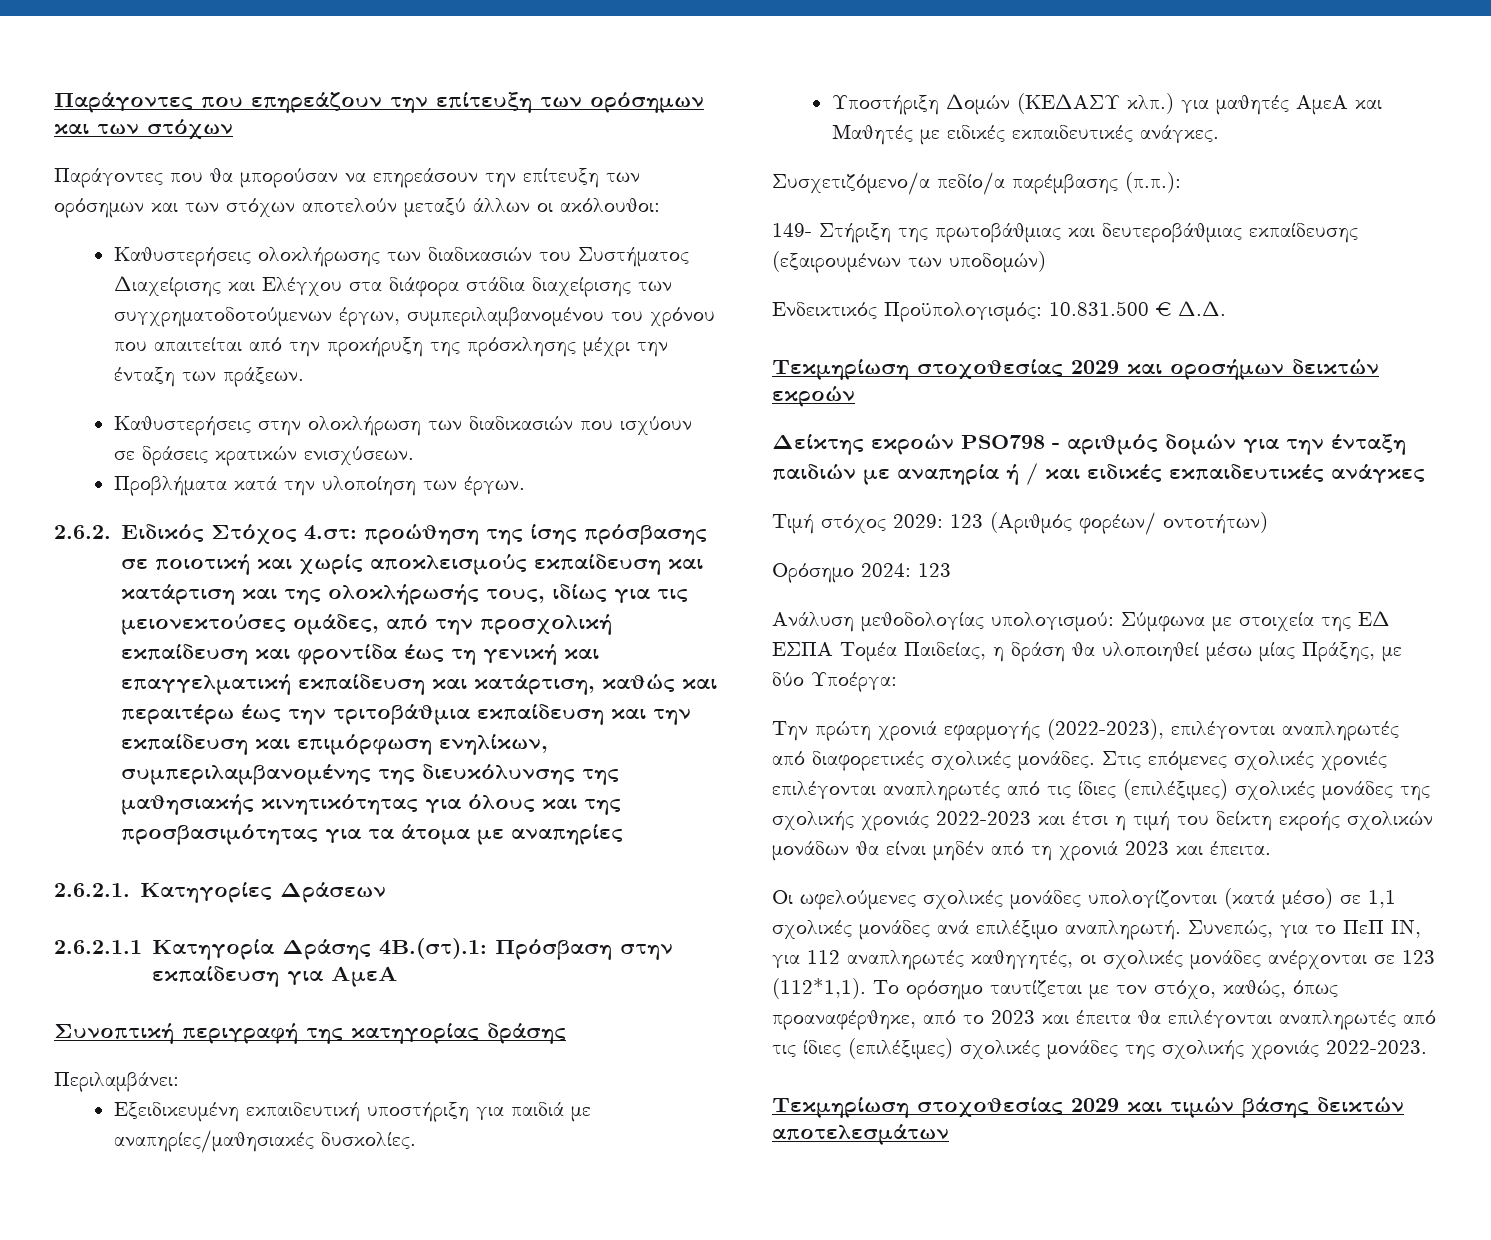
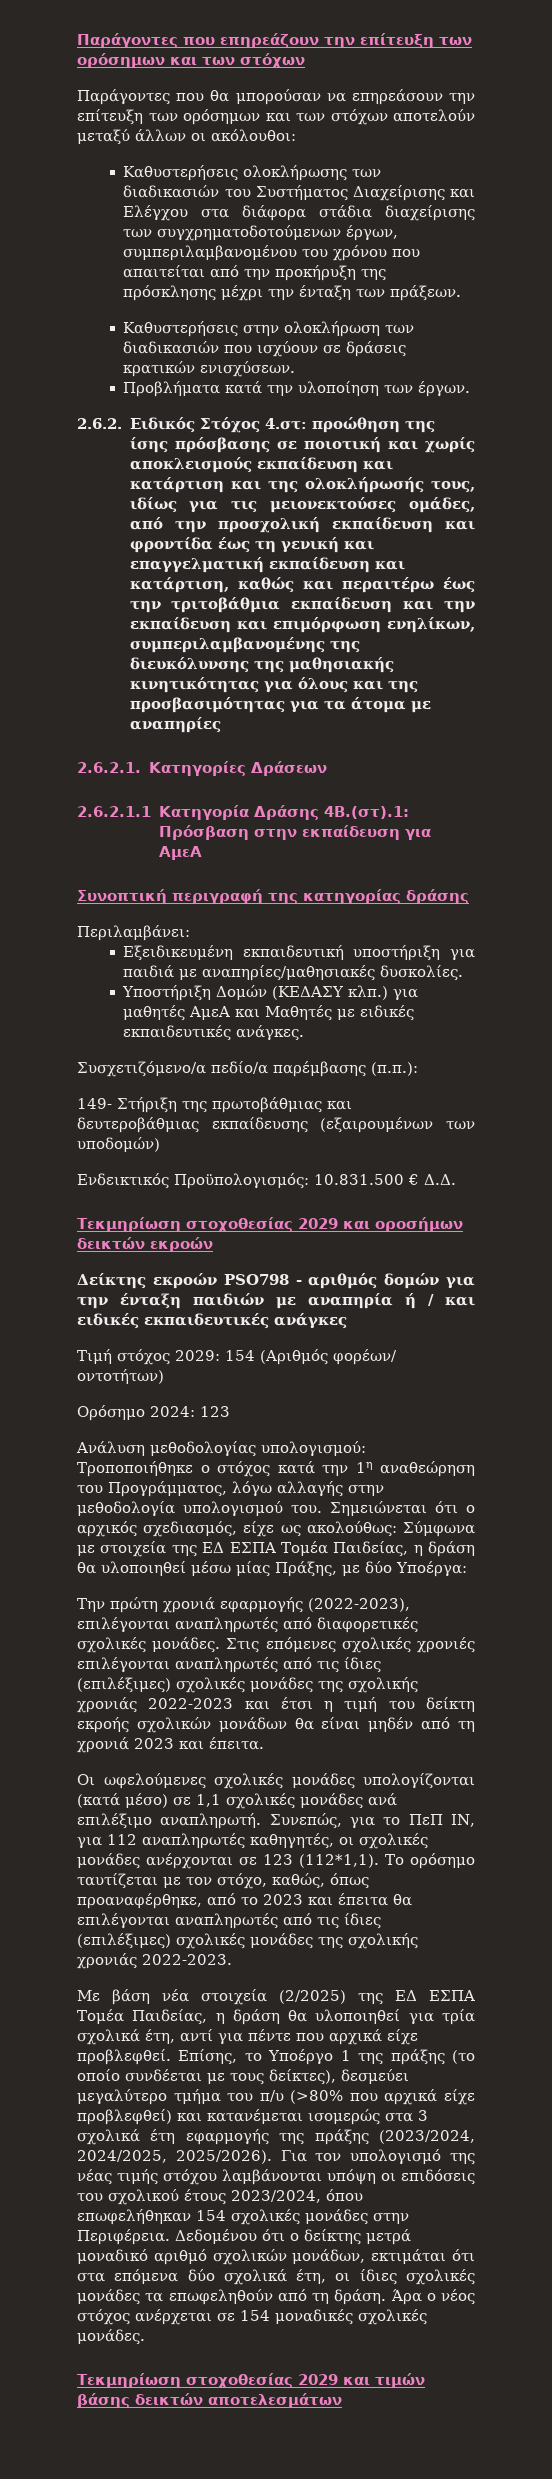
- Τιμή στόχος 2029: 123 (Αριθμός φορέων/ οντοτήτων)
+ Τιμή στόχος 2029: 154 (Αριθμός φορέων/ οντοτήτων)
- Ανάλυση μεθοδολογίας υπολογισμού: Σύμφωνα με στοιχεία της ΕΔ ΕΣΠΑ Τομέα Παιδείας, η δράση θα υλοποιηθεί μέσω μίας Πράξης, με δύο Υποέργα:
+ Ανάλυση μεθοδολογίας υπολογισμού: Τροποποιήθηκε ο στόχος κατά την 1η αναθεώρηση του Προγράμματος, λόγω αλλαγής στην μεθοδολογία υπολογισμού του. Σημειώνεται ότι ο αρχικός σχεδιασμός, είχε ως ακολούθως: Σύμφωνα με στοιχεία της ΕΔ ΕΣΠΑ Τομέα Παιδείας, η δράση θα υλοποιηθεί μέσω μίας Πράξης, με δύο Υποέργα:
+ Με βάση νέα στοιχεία (2/2025) της ΕΔ ΕΣΠΑ Τομέα Παιδείας, η δράση θα υλοποιηθεί για τρία σχολικά έτη, αντί για πέντε που αρχικά είχε προβλεφθεί. Επίσης, το Υποέργο 1 της πράξης (το οποίο συνδέεται με τους δείκτες), δεσμεύει μεγαλύτερο τμήμα του π/υ (>80% που αρχικά είχε προβλεφθεί) και κατανέμεται ισομερώς στα 3 σχολικά έτη εφαρμογής της πράξης (2023/2024, 2024/2025, 2025/2026). Για τον υπολογισμό της νέας τιμής στόχου λαμβάνονται υπόψη οι επιδόσεις του σχολικού έτους 2023/2024, όπου επωφελήθηκαν 154 σχολικές μονάδες στην Περιφέρεια. Δεδομένου ότι ο δείκτης μετρά μοναδικό αριθμό σχολικών μονάδων, εκτιμάται ότι στα επόμενα δύο σχολικά έτη, οι ίδιες σχολικές μονάδες τα επωφεληθούν από τη δράση. Άρα ο νέος στόχος ανέρχεται σε 154 μοναδικές σχολικές μονάδες.

